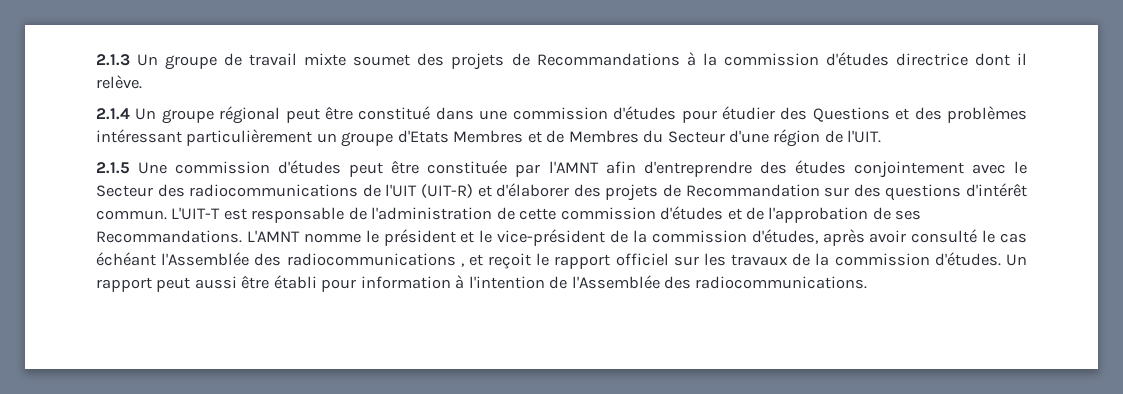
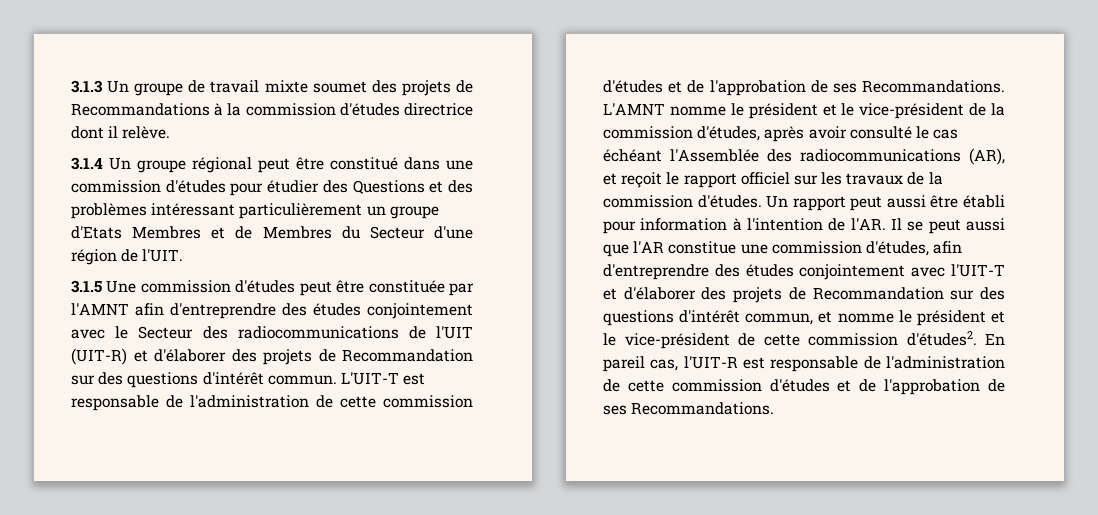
- 2.1.3 Un groupe de travail mixte soumet des projets de Recommandations à la commission d'études directrice dont il relève.
+ 3.1.3 Un groupe de travail mixte soumet des projets de Recommandations à la commission d'études directrice dont il relève.
- 2.1.4 Un groupe régional peut être constitué dans une commission d'études pour étudier des Questions et des problèmes intéressant particulièrement un groupe d'Etats Membres et de Membres du Secteur d'une région de l'UIT.
+ 3.1.4 Un groupe régional peut être constitué dans une commission d'études pour étudier des Questions et des problèmes intéressant particulièrement un groupe d'Etats Membres et de Membres du Secteur d'une région de l'UIT.
- 2.1.5 Une commission d'études peut être constituée par l'AMNT afin d'entreprendre des études conjointement avec le Secteur des radiocommunications de l'UIT (UIT-R) et d'élaborer des projets de Recommandation sur des questions d'intérêt commun.
+ 3.1.5 Une commission d'études peut être constituée par l'AMNT afin d'entreprendre des études conjointement avec le Secteur des radiocommunications de l'UIT (UIT-R) et d'élaborer des projets de Recommandation sur des questions d'intérêt commun.
- L'AMNT nomme le président et le vice-président de la commission d'études, après avoir consulté le cas échéant l'Assemblée des radiocommunications , et reçoit le rapport officiel sur les travaux de la commission d'études.
+ L'AMNT nomme le président et le vice-président de la commission d'études, après avoir consulté le cas échéant l'Assemblée des radiocommunications (AR), et reçoit le rapport officiel sur les travaux de la commission d'études.
- Un rapport peut aussi être établi pour information à l'intention de l'Assemblée des radiocommunications.
+ Un rapport peut aussi être établi pour information à l'intention de l'AR. Il se peut aussi que l'AR constitue une commission d'études, afin d'entreprendre des études conjointement avec l'UIT-T et d'élaborer des projets de Recommandation sur des questions d'intérêt commun, et nomme le président et le vice-président de cette commission d'études2. En pareil cas, l'UIT-R est responsable de l'administration de cette commission d'études et de l'approbation de ses Recommandations.

